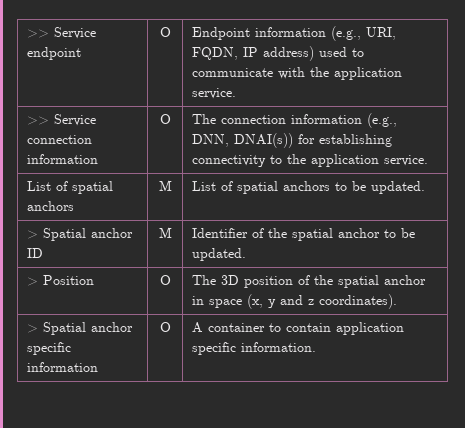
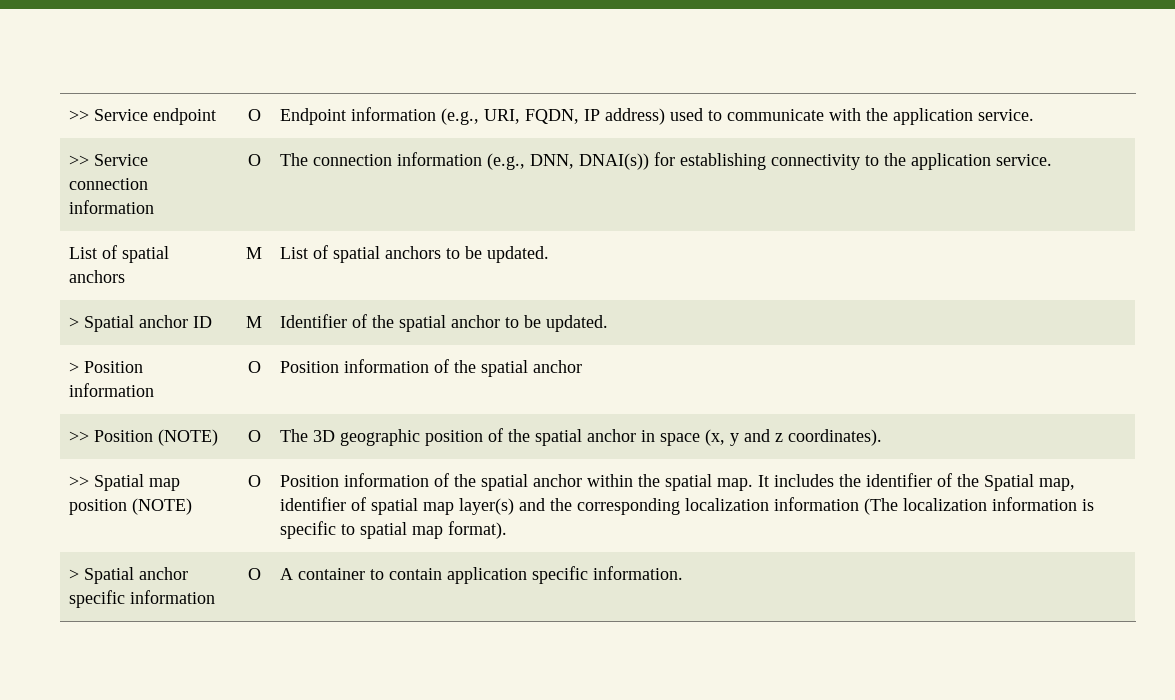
- > Position | O | The 3D position of the spatial anchor in space (x, y and z coordinates).
+ > Position information | O | Position information of the spatial anchor
+ >> Position (NOTE) | O | The 3D geographic position of the spatial anchor in space (x, y and z coordinates).
+ >> Spatial map position (NOTE) | O | Position information of the spatial anchor within the spatial map. It includes the identifier of the Spatial map, identifier of spatial map layer(s) and the corresponding localization information (The localization information is specific to spatial map format).

